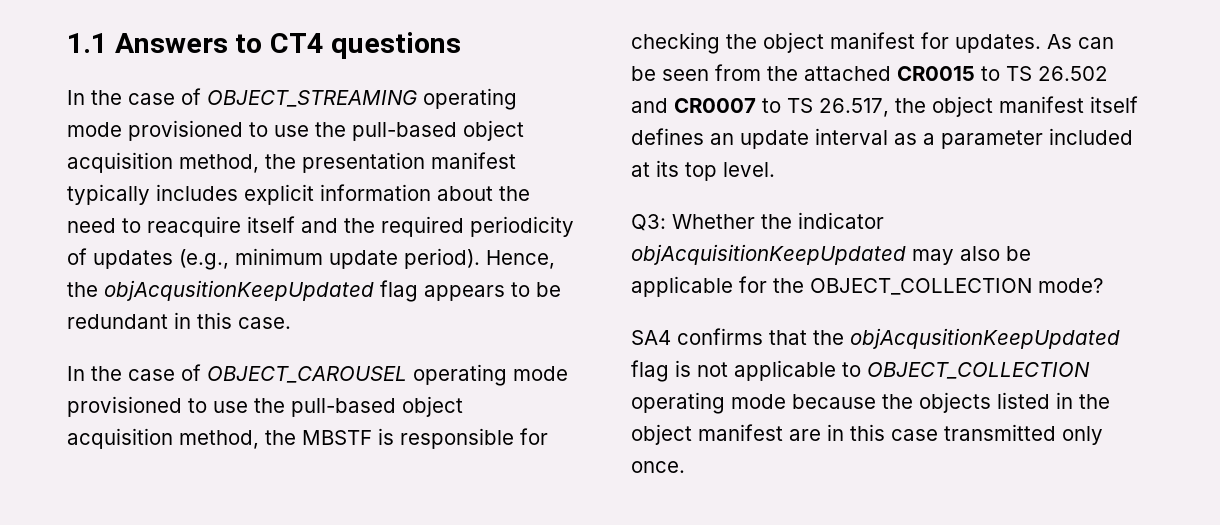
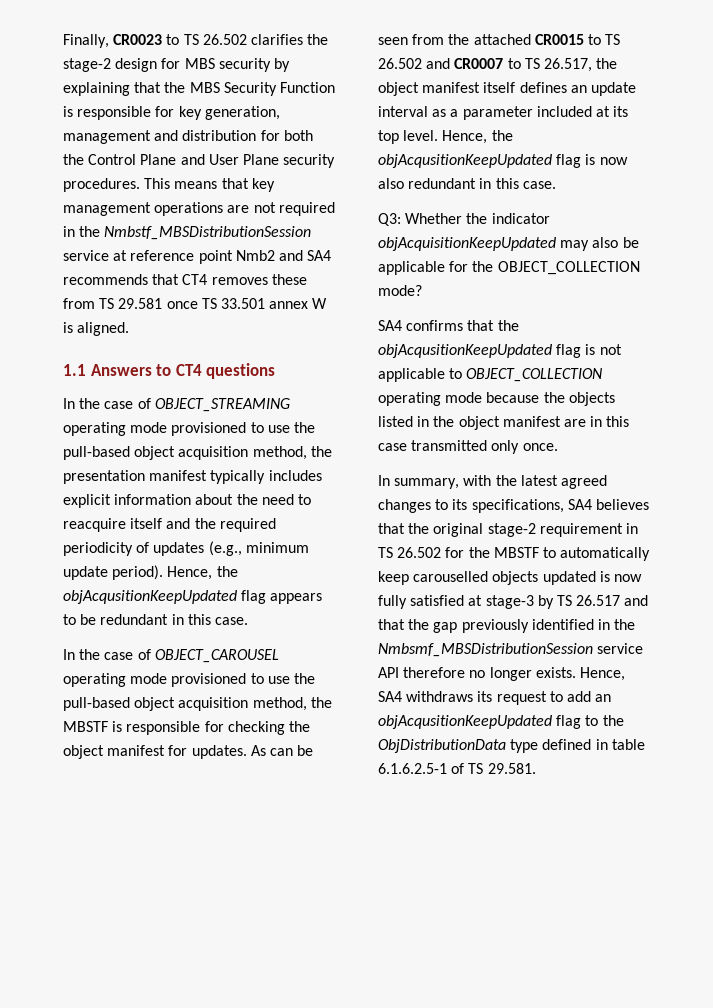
+ Finally, CR0023 to TS 26.502 clarifies the stage-2 design for MBS security by explaining that the MBS Security Function is responsible for key generation, management and distribution for both the Control Plane and User Plane security procedures. This means that key management operations are not required in the Nmbstf_MBSDistributionSession service at reference point Nmb2 and SA4 recommends that CT4 removes these from TS 29.581 once TS 33.501 annex W is aligned.
+ Hence, the objAcqusitionKeepUpdated flag is now also redundant in this case.
+ In summary, with the latest agreed changes to its specifications, SA4 believes that the original stage-2 requirement in TS 26.502 for the MBSTF to automatically keep carouselled objects updated is now fully satisfied at stage-3 by TS 26.517 and that the gap previously identified in the Nmbsmf_MBSDistributionSession service API therefore no longer exists. Hence, SA4 withdraws its request to add an objAcqusitionKeepUpdated flag to the ObjDistributionData type defined in table 6.1.6.2.5-1 of TS 29.581.

